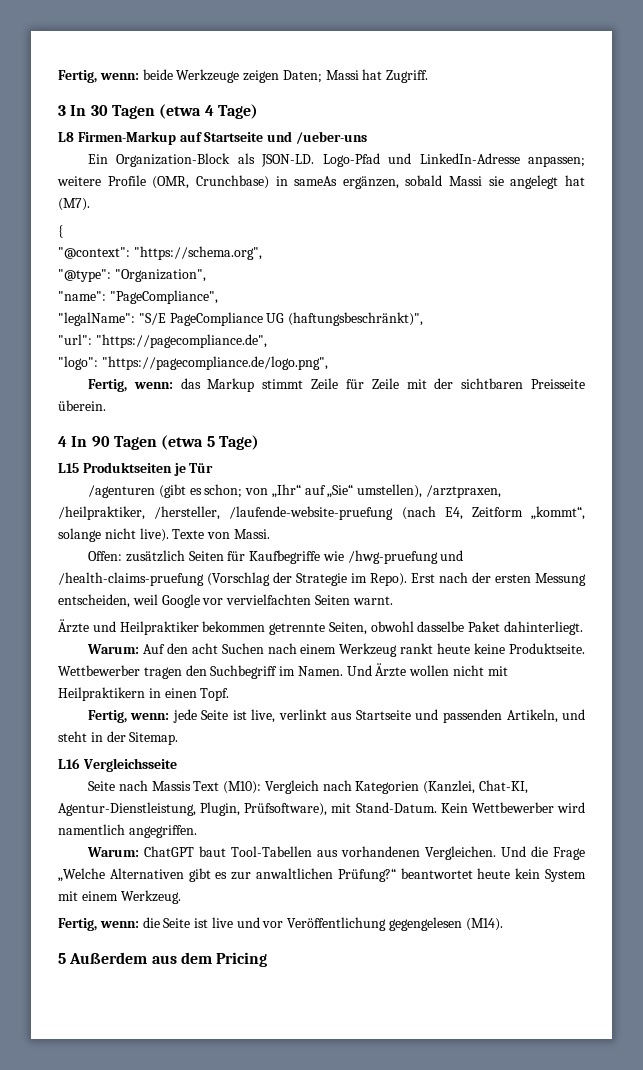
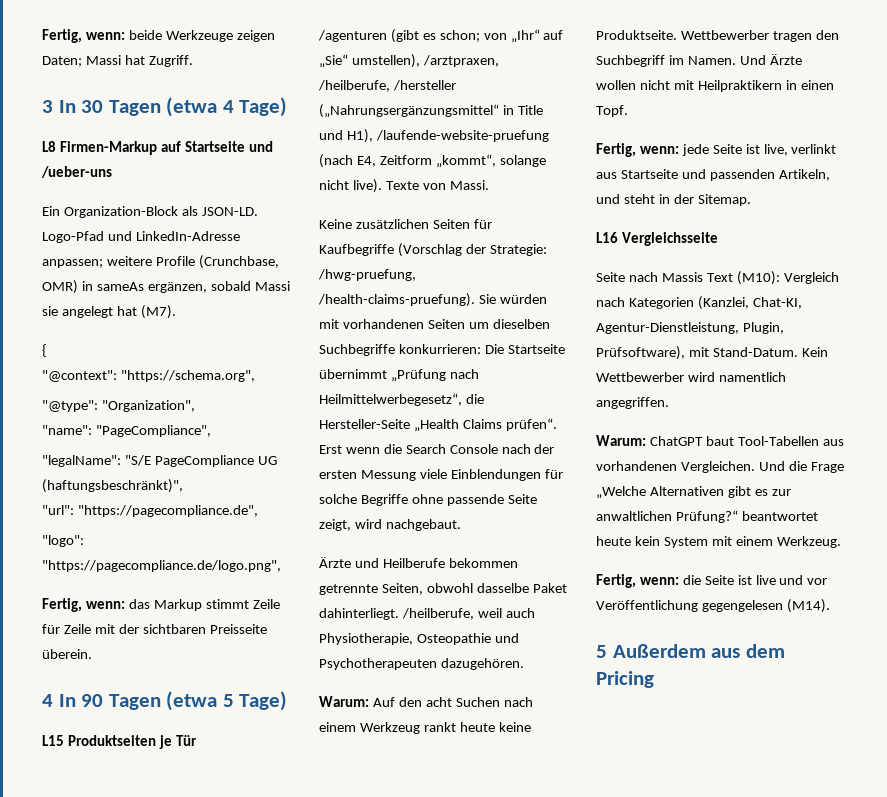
- Logo-Pfad und LinkedIn-Adresse anpassen; weitere Profile (OMR, Crunchbase) in sameAs ergänzen, sobald Massi sie angelegt hat (M7).
+ Logo-Pfad und LinkedIn-Adresse anpassen; weitere Profile (Crunchbase, OMR) in sameAs ergänzen, sobald Massi sie angelegt hat (M7).
- /agenturen (gibt es schon; von „Ihr“ auf „Sie“ umstellen), /arztpraxen, /heilpraktiker, /hersteller, /laufende-website-pruefung (nach E4, Zeitform „kommt“, solange nicht live).
+ /agenturen (gibt es schon; von „Ihr“ auf „Sie“ umstellen), /arztpraxen, /heilberufe, /hersteller („Nahrungsergänzungsmittel“ in Title und H1), /laufende-website-pruefung (nach E4, Zeitform „kommt“, solange nicht live).
- Offen: zusätzlich Seiten für Kaufbegriffe wie /hwg-pruefung und /health-claims-pruefung (Vorschlag der Strategie im Repo). Erst nach der ersten Messung entscheiden, weil Google vor vervielfachten Seiten warnt.
+ Keine zusätzlichen Seiten für Kaufbegriffe (Vorschlag der Strategie: /hwg-pruefung, /health-claims-pruefung). Sie würden mit vorhandenen Seiten um dieselben Suchbegriffe konkurrieren: Die Startseite übernimmt „Prüfung nach Heilmittelwerbegesetz“, die Hersteller-Seite „Health Claims prüfen“. Erst wenn die Search Console nach der ersten Messung viele Einblendungen für solche Begriffe ohne passende Seite zeigt, wird nachgebaut.
- Ärzte und Heilpraktiker bekommen getrennte Seiten, obwohl dasselbe Paket dahinterliegt.
+ Ärzte und Heilberufe bekommen getrennte Seiten, obwohl dasselbe Paket dahinterliegt. /heilberufe, weil auch Physiotherapie, Osteopathie und Psychotherapeuten dazugehören.

